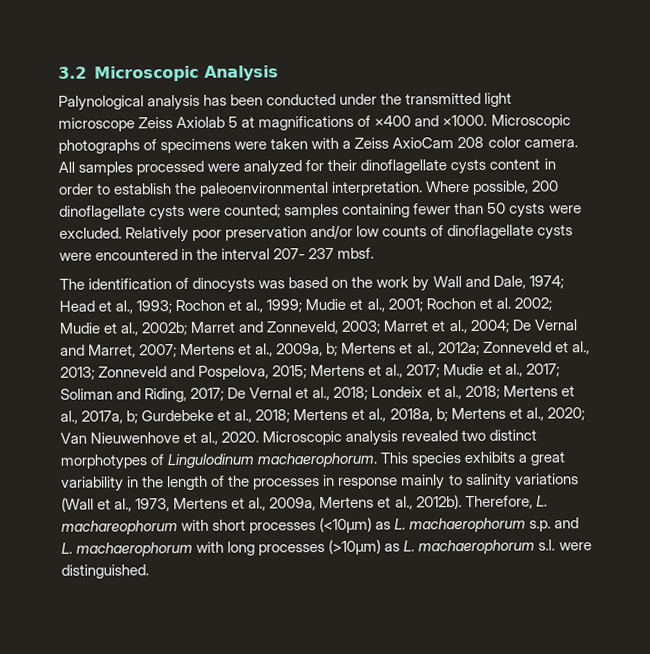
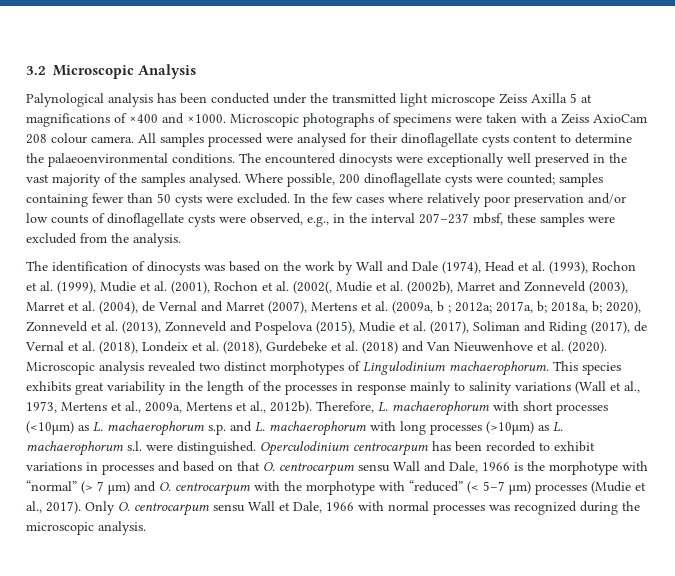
- Palynological analysis has been conducted under the transmitted light microscope Zeiss Axiolab 5 at magnifications of ×400 and ×1000.
+ Palynological analysis has been conducted under the transmitted light microscope Zeiss Axilla 5 at magnifications of ×400 and ×1000.
- Microscopic photographs of specimens were taken with a Zeiss AxioCam 208 color camera.
+ Microscopic photographs of specimens were taken with a Zeiss AxioCam 208 colour camera.
- All samples processed were analyzed for their dinoflagellate cysts content in order to establish the paleoenvironmental interpretation.
+ All samples processed were analysed for their dinoflagellate cysts content to determine the palaeoenvironmental conditions. The encountered dinocysts were exceptionally well preserved in the vast majority of the samples analysed.
- Relatively poor preservation and/or low counts of dinoflagellate cysts were encountered in the interval 207- 237 mbsf.
+ In the few cases where relatively poor preservation and/or low counts of dinoflagellate cysts were observed, e.g., in the interval 207–237 mbsf, these samples were excluded from the analysis.
- The identification of dinocysts was based on the work by Wall and Dale, 1974; Head et al., 1993; Rochon et al., 1999; Mudie et al., 2001; Rochon et al. 2002; Mudie et al., 2002b; Marret and Zonneveld, 2003; Marret et al., 2004; De Vernal and Marret, 2007; Mertens et al., 2009a, b; Mertens et al., 2012a; Zonneveld et al., 2013; Zonneveld and Pospelova, 2015; Mertens et al., 2017; Mudie et al., 2017; Soliman and Riding, 2017; De Vernal et al., 2018; Londeix et al., 2018; Mertens et al., 2017a, b; Gurdebeke et al., 2018; Mertens et al., 2018a, b; Mertens et al., 2020; Van Nieuwenhove et al., 2020.
+ The identification of dinocysts was based on the work by Wall and Dale (1974), Head et al. (1993), Rochon et al. (1999), Mudie et al. (2001), Rochon et al. (2002(, Mudie et al. (2002b), Marret and Zonneveld (2003), Marret et al. (2004), de Vernal and Marret (2007), Mertens et al. (2009a, b ; 2012a; 2017a, b; 2018a, b; 2020), Zonneveld et al. (2013), Zonneveld and Pospelova (2015), Mudie et al. (2017), Soliman and Riding (2017), de Vernal et al. (2018), Londeix et al. (2018), Gurdebeke et al. (2018) and Van Nieuwenhove et al. (2020).
- Microscopic analysis revealed two distinct morphotypes of Lingulodinum machaerophorum.
+ Microscopic analysis revealed two distinct morphotypes of Lingulodinium machaerophorum.
- This species exhibits a great variability in the length of the processes in response mainly to salinity variations (Wall et al., 1973, Mertens et al., 2009a, Mertens et al., 2012b).
+ This species exhibits great variability in the length of the processes in response mainly to salinity variations (Wall et al., 1973, Mertens et al., 2009a, Mertens et al., 2012b).
- Therefore, L. machareophorum with short processes (<10μm) as L. machaerophorum s.p. and L. machaerophorum with long processes (>10μm) as L. machaerophorum s.l. were distinguished.
+ Therefore, L. machaerophorum with short processes (<10μm) as L. machaerophorum s.p. and L. machaerophorum with long processes (>10μm) as L. machaerophorum s.l. were distinguished.
+ Operculodinium centrocarpum has been recorded to exhibit variations in processes and based on that O. centrocarpum sensu Wall and Dale, 1966 is the morphotype with “normal” (> 7 μm) and O. centrocarpum with the morphotype with “reduced” (< 5–7 μm) processes (Mudie et al., 2017). Only O. centrocarpum sensu Wall et Dale, 1966 with normal processes was recognized during the microscopic analysis.

